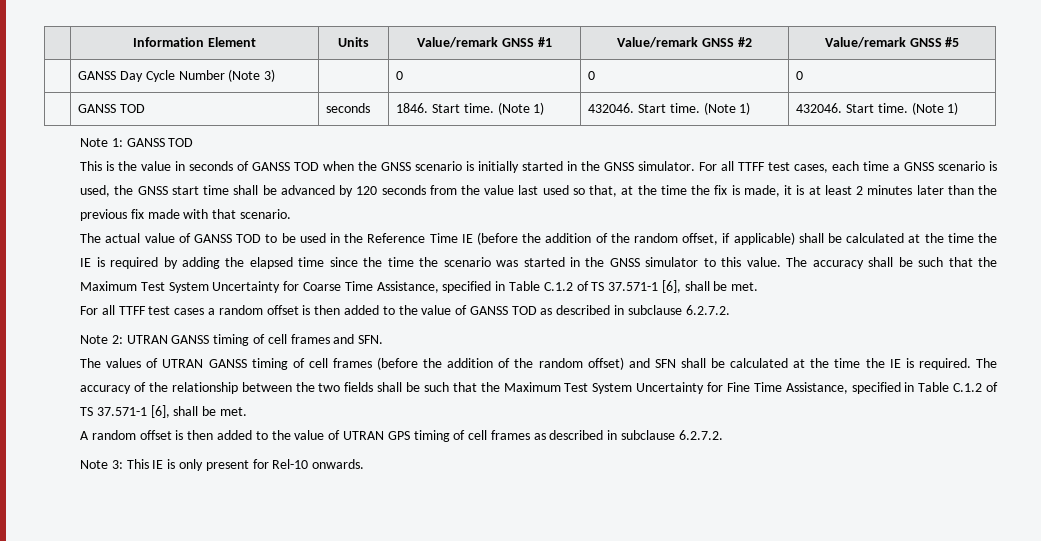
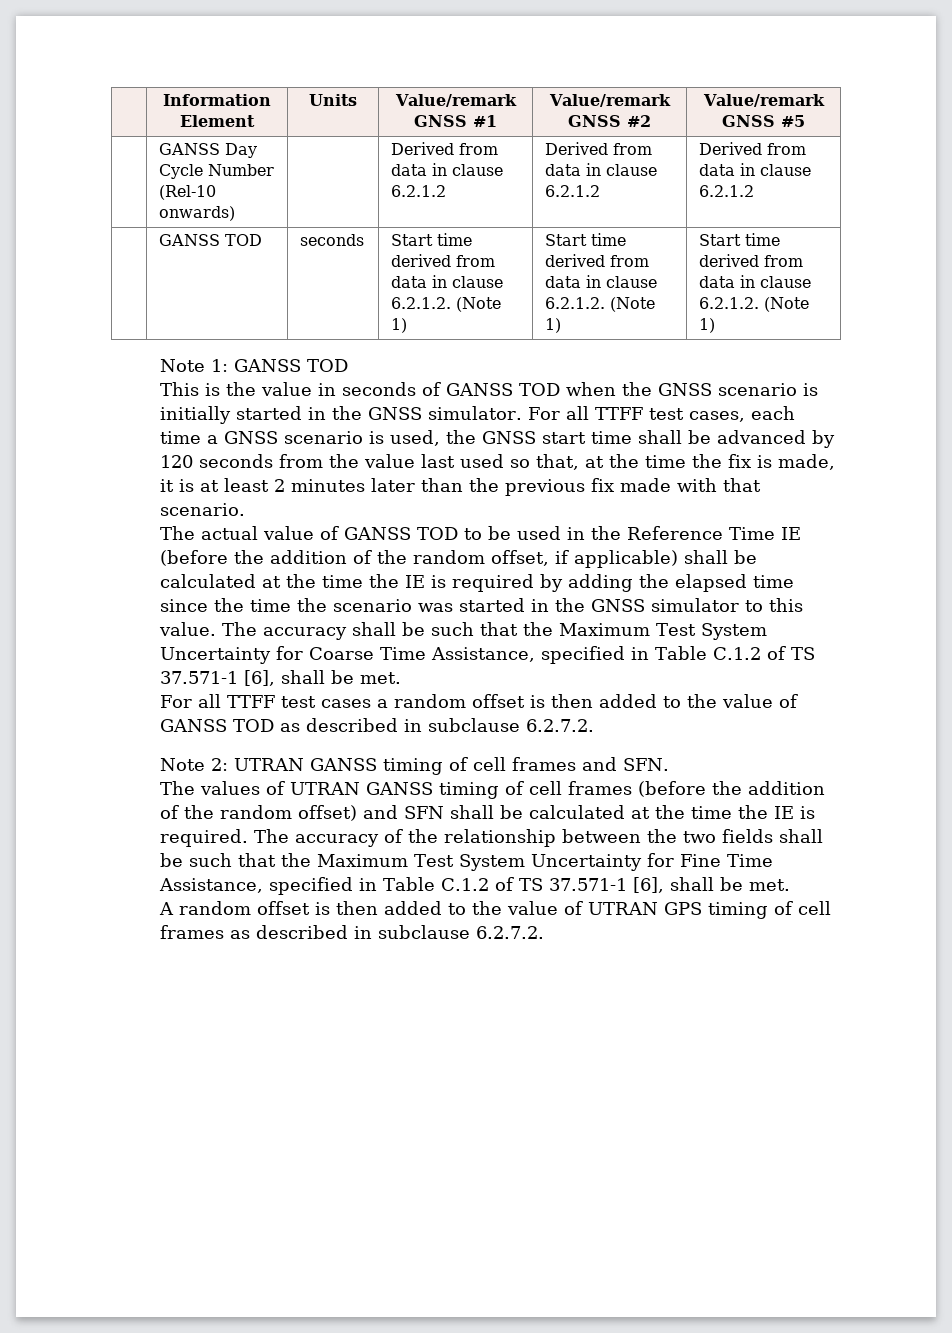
- | GANSS Day Cycle Number (Note 3) | | 0 | 0 | 0
- | GANSS TOD | seconds | 1846. Start time. (Note 1) | 432046. Start time. (Note 1) | 432046. Start time. (Note 1)
+ | GANSS Day Cycle Number (Rel-10 onwards) | | Derived from data in clause 6.2.1.2 | Derived from data in clause 6.2.1.2 | Derived from data in clause 6.2.1.2
+ | GANSS TOD | seconds | Start time derived from data in clause 6.2.1.2. (Note 1) | Start time derived from data in clause 6.2.1.2. (Note 1) | Start time derived from data in clause 6.2.1.2. (Note 1)
- Note 3: This IE is only present for Rel-10 onwards.

